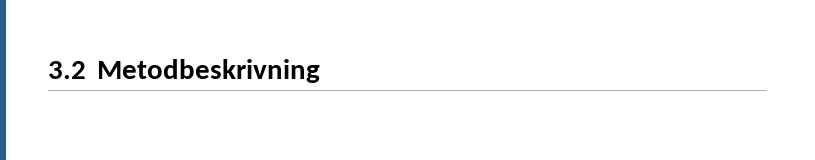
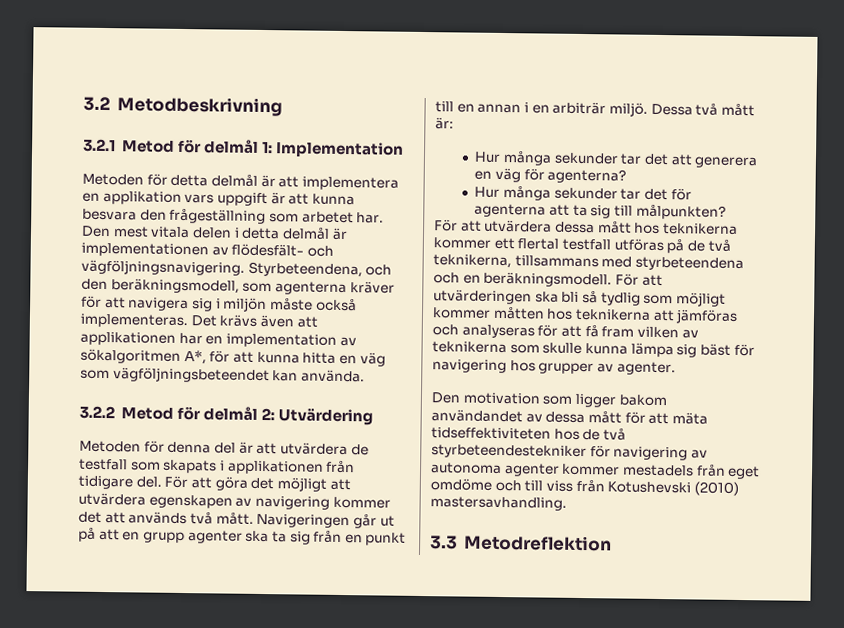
+ 3.2.1 Metod för delmål 1: Implementation
+ Metoden för detta delmål är att implementera en applikation vars uppgift är att kunna besvara den frågeställning som arbetet har. Den mest vitala delen i detta delmål är implementationen av flödesfält- och vägföljningsnavigering. Styrbeteendena, och den beräkningsmodell, som agenterna kräver för att navigera sig i miljön måste också implementeras. Det krävs även att applikationen har en implementation av sökalgoritmen A*, för att kunna hitta en väg som vägföljningsbeteendet kan använda.
+ 3.2.2 Metod för delmål 2: Utvärdering
+ Metoden för denna del är att utvärdera de testfall som skapats i applikationen från tidigare del. För att göra det möjligt att utvärdera egenskapen av navigering kommer det att används två mått. Navigeringen går ut på att en grupp agenter ska ta sig från en punkt till en annan i en arbiträr miljö. Dessa två mått är:
+ Hur många sekunder tar det att generera en väg för agenterna?
+ Hur många sekunder tar det för agenterna att ta sig till målpunkten?
+ För att utvärdera dessa mått hos teknikerna kommer ett flertal testfall utföras på de två teknikerna, tillsammans med styrbeteendena och en beräkningsmodell. För att utvärderingen ska bli så tydlig som möjligt kommer måtten hos teknikerna att jämföras och analyseras för att få fram vilken av teknikerna som skulle kunna lämpa sig bäst för navigering hos grupper av agenter.
+ Den motivation som ligger bakom användandet av dessa mått för att mäta tidseffektiviteten hos de två styrbeteendestekniker för navigering av autonoma agenter kommer mestadels från eget omdöme och till viss från Kotushevski (2010) mastersavhandling.
+ 3.3 Metodreflektion

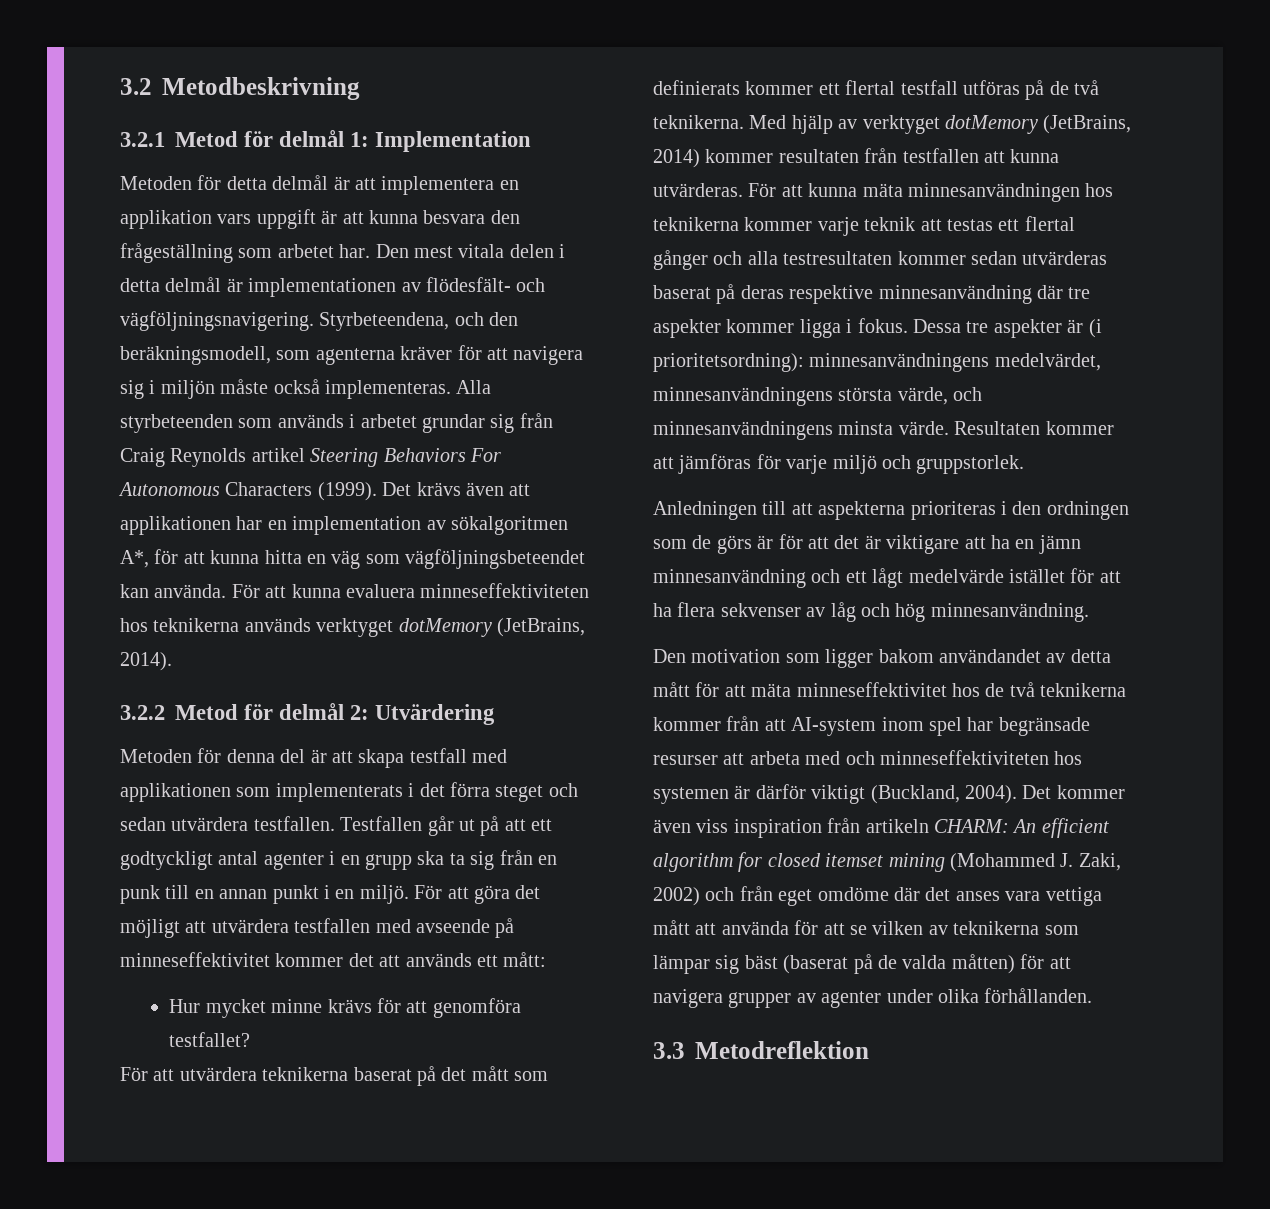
+ Alla styrbeteenden som används i arbetet grundar sig från Craig Reynolds artikel Steering Behaviors For Autonomous Characters (1999).
+ För att kunna evaluera minneseffektiviteten hos teknikerna används verktyget dotMemory (JetBrains, 2014).
- Metoden för denna del är att utvärdera de testfall som skapats i applikationen från tidigare del.
+ Metoden för denna del är att skapa testfall med applikationen som implementerats i det förra steget och sedan utvärdera testfallen. Testfallen går ut på att ett godtyckligt antal agenter i en grupp ska ta sig från en punk till en annan punkt i en miljö.
- För att göra det möjligt att utvärdera egenskapen av navigering kommer det att används två mått. Navigeringen går ut på att en grupp agenter ska ta sig från en punkt till en annan i en arbiträr miljö. Dessa två mått är:
- Hur många sekunder tar det att generera en väg för agenterna?
- Hur många sekunder tar det för agenterna att ta sig till målpunkten?
- För att utvärdera dessa mått hos teknikerna kommer ett flertal testfall utföras på de två teknikerna, tillsammans med styrbeteendena och en beräkningsmodell. För att utvärderingen ska bli så tydlig som möjligt kommer måtten hos teknikerna att jämföras och analyseras för att få fram vilken av teknikerna som skulle kunna lämpa sig bäst för navigering hos grupper av agenter.
+ För att göra det möjligt att utvärdera testfallen med avseende på minneseffektivitet kommer det att används ett mått:
+ Hur mycket minne krävs för att genomföra testfallet?
+ För att utvärdera teknikerna baserat på det mått som definierats kommer ett flertal testfall utföras på de två teknikerna. Med hjälp av verktyget dotMemory (JetBrains, 2014) kommer resultaten från testfallen att kunna utvärderas. För att kunna mäta minnesanvändningen hos teknikerna kommer varje teknik att testas ett flertal gånger och alla testresultaten kommer sedan utvärderas baserat på deras respektive minnesanvändning där tre aspekter kommer ligga i fokus. Dessa tre aspekter är (i prioritetsordning): minnesanvändningens medelvärdet, minnesanvändningens största värde, och minnesanvändningens minsta värde. Resultaten kommer att jämföras för varje miljö och gruppstorlek.
+ Anledningen till att aspekterna prioriteras i den ordningen som de görs är för att det är viktigare att ha en jämn minnesanvändning och ett lågt medelvärde istället för att ha flera sekvenser av låg och hög minnesanvändning.
- Den motivation som ligger bakom användandet av dessa mått för att mäta tidseffektiviteten hos de två styrbeteendestekniker för navigering av autonoma agenter kommer mestadels från eget omdöme och till viss från Kotushevski (2010) mastersavhandling.
+ Den motivation som ligger bakom användandet av detta mått för att mäta minneseffektivitet hos de två teknikerna kommer från att AI-system inom spel har begränsade resurser att arbeta med och minneseffektiviteten hos systemen är därför viktigt (Buckland, 2004). Det kommer även viss inspiration från artikeln CHARM: An efficient algorithm for closed itemset mining (Mohammed J. Zaki, 2002) och från eget omdöme där det anses vara vettiga mått att använda för att se vilken av teknikerna som lämpar sig bäst (baserat på de valda måtten) för att navigera grupper av agenter under olika förhållanden.

